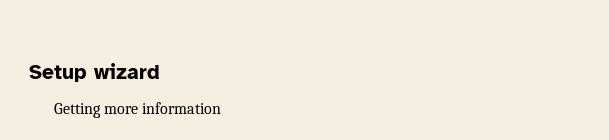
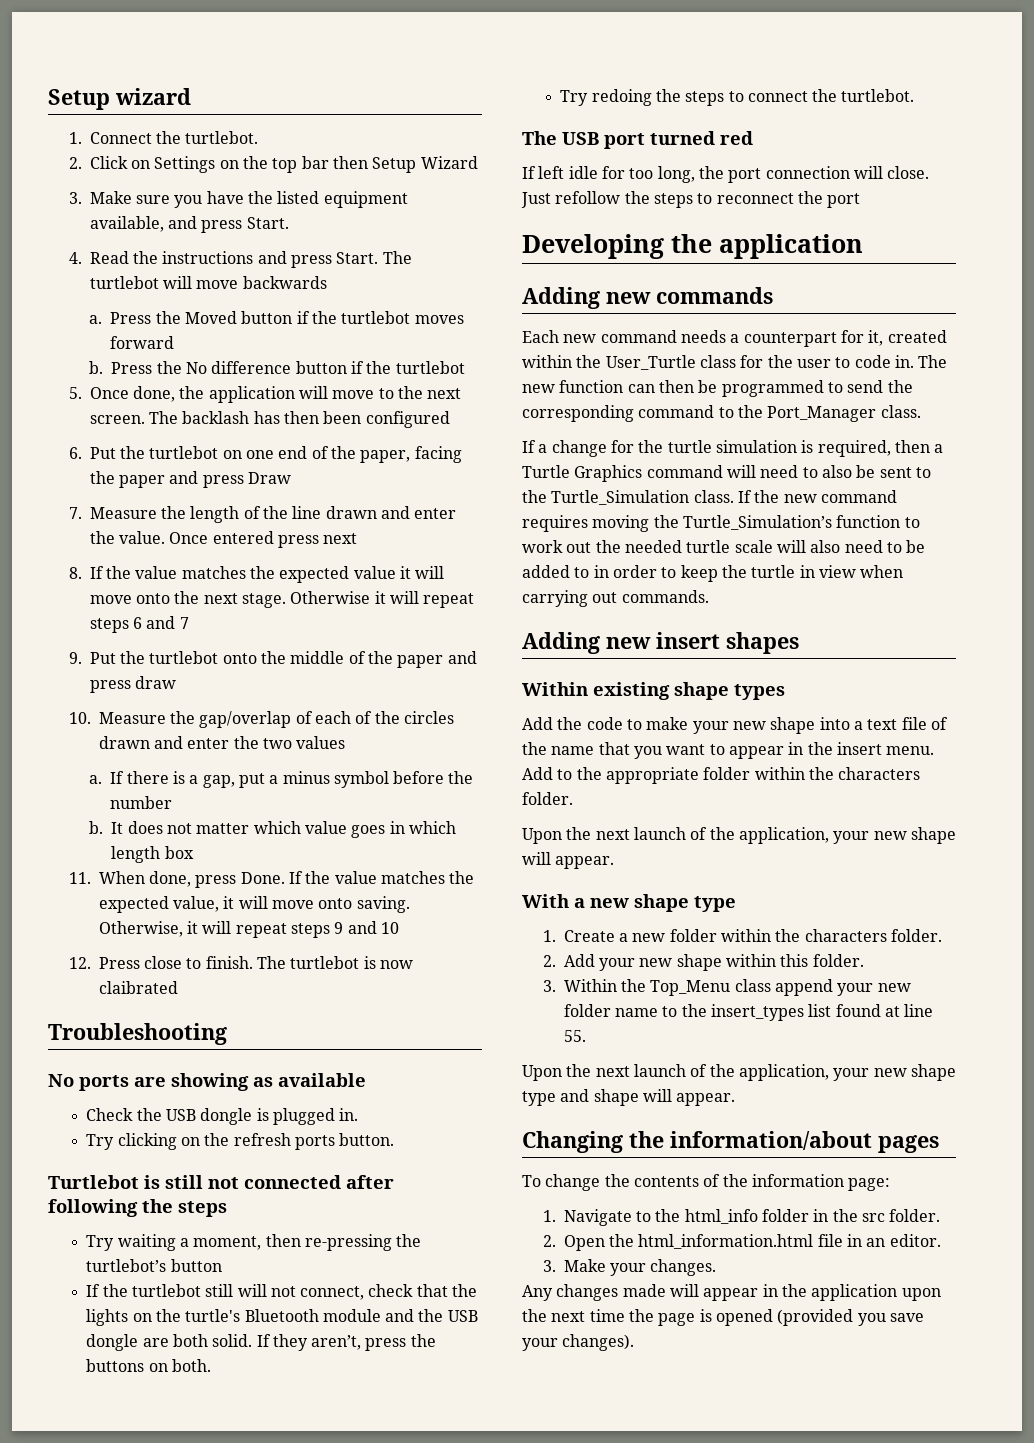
- Getting more information
+ 1. Connect the turtlebot.
+ 2. Click on Settings on the top bar then Setup Wizard
+ 3. Make sure you have the listed equipment available, and press Start.
+ 4. Read the instructions and press Start. The turtlebot will move backwards
+ a. Press the Moved button if the turtlebot moves forward
+ b. Press the No difference button if the turtlebot
+ 5. Once done, the application will move to the next screen. The backlash has then been configured
+ 6. Put the turtlebot on one end of the paper, facing the paper and press Draw
+ 7. Measure the length of the line drawn and enter the value. Once entered press next
+ 8. If the value matches the expected value it will move onto the next stage. Otherwise it will repeat steps 6 and 7
+ 9. Put the turtlebot onto the middle of the paper and press draw
+ 10. Measure the gap/overlap of each of the circles drawn and enter the two values
+ a. If there is a gap, put a minus symbol before the number
+ b. It does not matter which value goes in which length box
+ 11. When done, press Done. If the value matches the expected value, it will move onto saving. Otherwise, it will repeat steps 9 and 10
+ 12. Press close to finish. The turtlebot is now claibrated
+ Troubleshooting
+ No ports are showing as available
+ Check the USB dongle is plugged in.
+ Try clicking on the refresh ports button.
+ Turtlebot is still not connected after following the steps
+ Try waiting a moment, then re-pressing the turtlebot’s button
+ If the turtlebot still will not connect, check that the lights on the turtle's Bluetooth module and the USB dongle are both solid. If they aren’t, press the buttons on both.
+ Try redoing the steps to connect the turtlebot.
+ The USB port turned red
+ If left idle for too long, the port connection will close. Just refollow the steps to reconnect the port
+ Developing the application
+ Adding new commands
+ Each new command needs a counterpart for it, created within the User_Turtle class for the user to code in. The new function can then be programmed to send the corresponding command to the Port_Manager class.
+ If a change for the turtle simulation is required, then a Turtle Graphics command will need to also be sent to the Turtle_Simulation class. If the new command requires moving the Turtle_Simulation’s function to work out the needed turtle scale will also need to be added to in order to keep the turtle in view when carrying out commands.
+ Adding new insert shapes
+ Within existing shape types
+ Add the code to make your new shape into a text file of the name that you want to appear in the insert menu. Add to the appropriate folder within the characters folder.
+ Upon the next launch of the application, your new shape will appear.
+ With a new shape type
+ 1. Create a new folder within the characters folder.
+ 2. Add your new shape within this folder.
+ 3. Within the Top_Menu class append your new folder name to the insert_types list found at line 55.
+ Upon the next launch of the application, your new shape type and shape will appear.
+ Changing the information/about pages
+ To change the contents of the information page:
+ 1. Navigate to the html_info folder in the src folder.
+ 2. Open the html_information.html file in an editor.
+ 3. Make your changes.
+ Any changes made will appear in the application upon the next time the page is opened (provided you save your changes).

